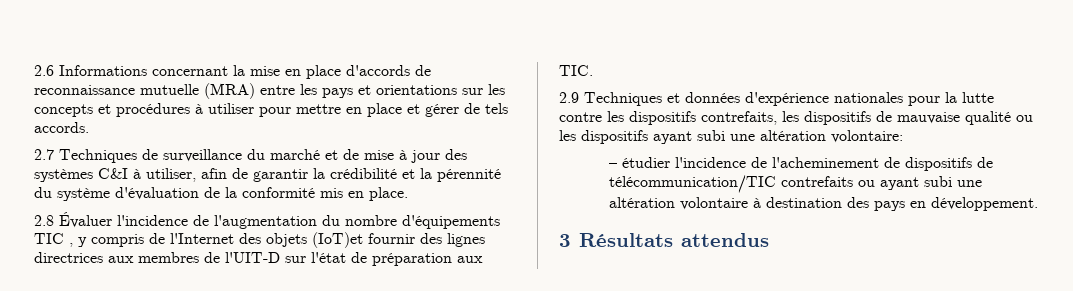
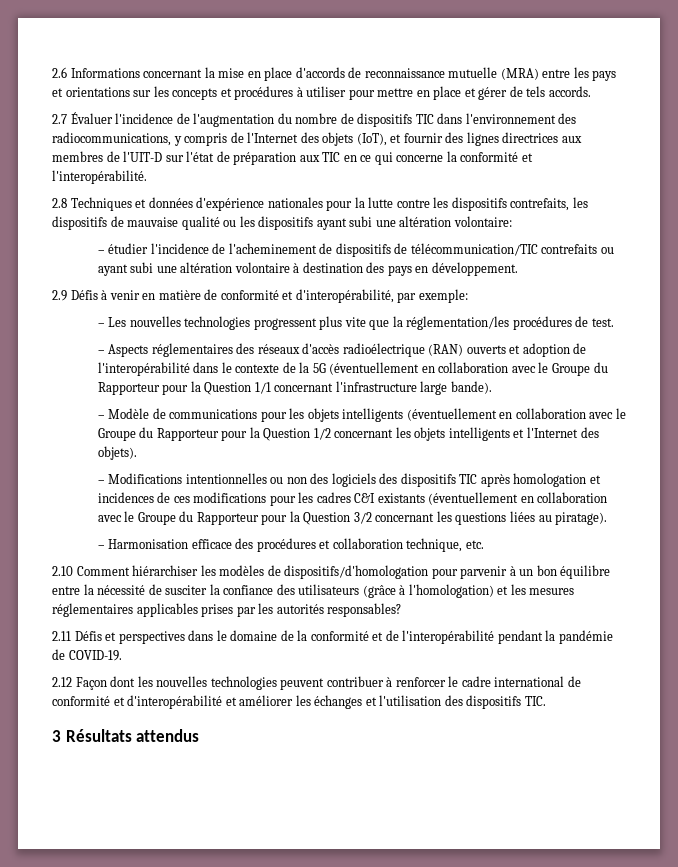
- 2.7 Techniques de surveillance du marché et de mise à jour des systèmes C&I à utiliser, afin de garantir la crédibilité et la pérennité du système d'évaluation de la conformité mis en place.
- 2.8 Évaluer l'incidence de l'augmentation du nombre d'équipements TIC , y compris de l'Internet des objets (IoT)et fournir des lignes directrices aux membres de l'UIT-D sur l'état de préparation aux TIC.
- 2.9 Techniques et données d'expérience nationales pour la lutte contre les dispositifs contrefaits, les dispositifs de mauvaise qualité ou les dispositifs ayant subi une altération volontaire:
+ 2.7 Évaluer l'incidence de l'augmentation du nombre de dispositifs TIC dans l'environnement des radiocommunications, y compris de l'Internet des objets (IoT), et fournir des lignes directrices aux membres de l'UIT-D sur l'état de préparation aux TIC en ce qui concerne la conformité et l'interopérabilité.
+ 2.8 Techniques et données d'expérience nationales pour la lutte contre les dispositifs contrefaits, les dispositifs de mauvaise qualité ou les dispositifs ayant subi une altération volontaire:
+ 2.9 Défis à venir en matière de conformité et d'interopérabilité, par exemple:
+ – Les nouvelles technologies progressent plus vite que la réglementation/les procédures de test.
+ – Aspects réglementaires des réseaux d'accès radioélectrique (RAN) ouverts et adoption de l'interopérabilité dans le contexte de la 5G (éventuellement en collaboration avec le Groupe du Rapporteur pour la Question 1/1 concernant l'infrastructure large bande).
+ – Modèle de communications pour les objets intelligents (éventuellement en collaboration avec le Groupe du Rapporteur pour la Question 1/2 concernant les objets intelligents et l'Internet des objets).
+ – Modifications intentionnelles ou non des logiciels des dispositifs TIC après homologation et incidences de ces modifications pour les cadres C&I existants (éventuellement en collaboration avec le Groupe du Rapporteur pour la Question 3/2 concernant les questions liées au piratage).
+ – Harmonisation efficace des procédures et collaboration technique, etc.
+ 2.10 Comment hiérarchiser les modèles de dispositifs/d'homologation pour parvenir à un bon équilibre entre la nécessité de susciter la confiance des utilisateurs (grâce à l'homologation) et les mesures réglementaires applicables prises par les autorités responsables?
+ 2.11 Défis et perspectives dans le domaine de la conformité et de l'interopérabilité pendant la pandémie de COVID-19.
+ 2.12 Façon dont les nouvelles technologies peuvent contribuer à renforcer le cadre international de conformité et d'interopérabilité et améliorer les échanges et l'utilisation des dispositifs TIC.

